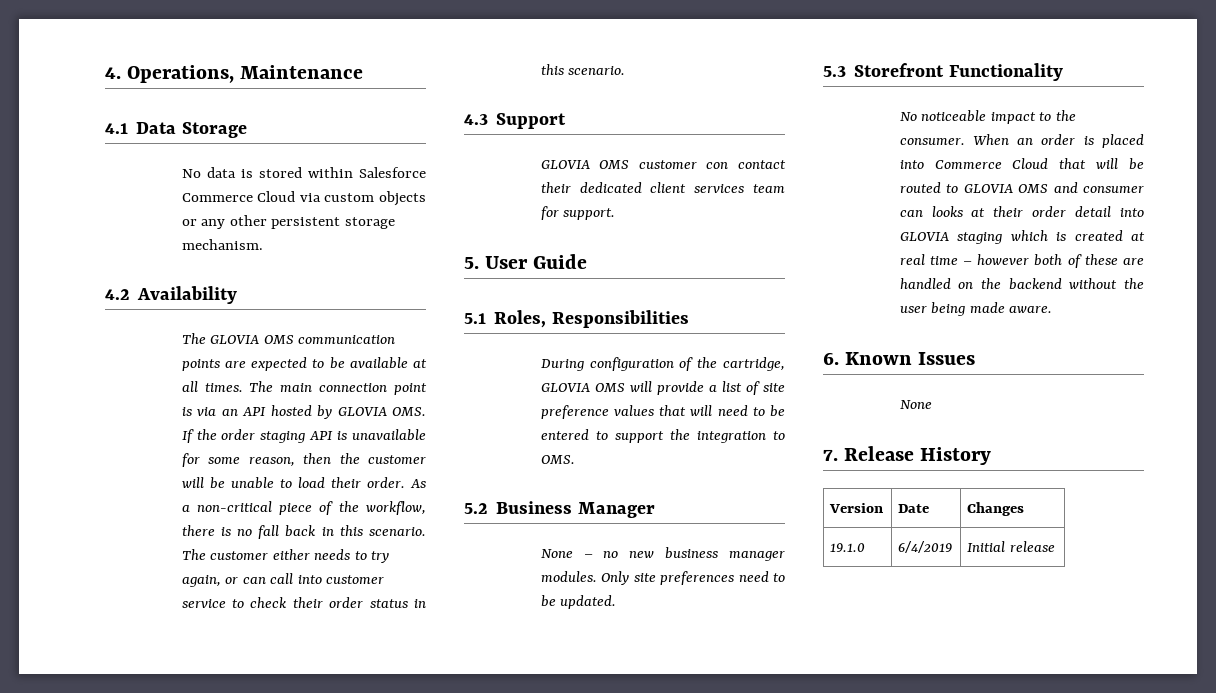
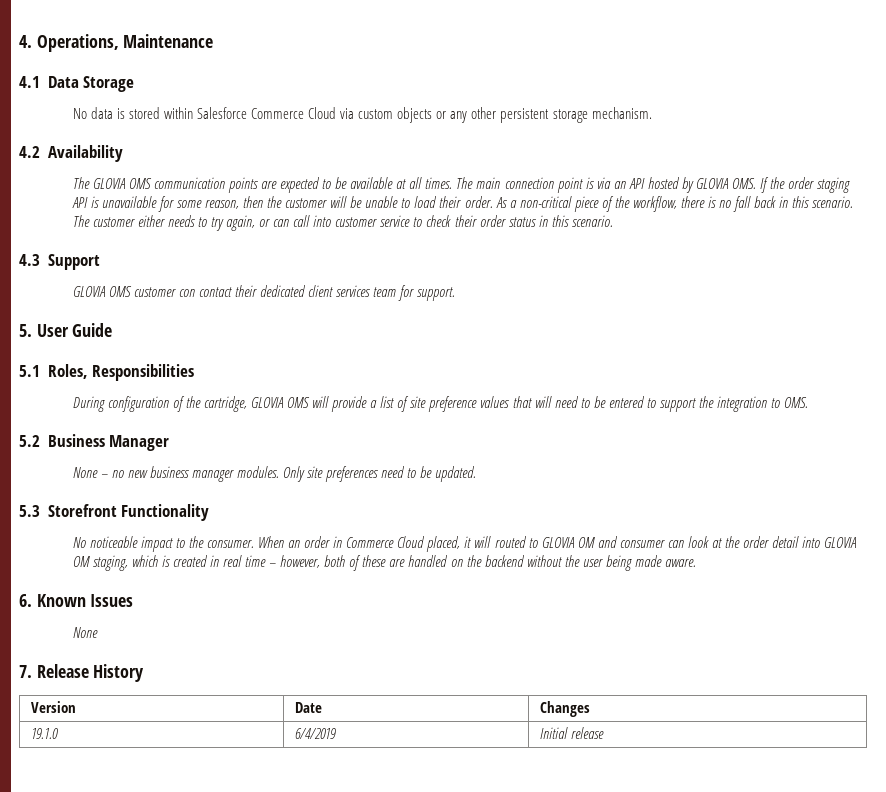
- When an order is placed into Commerce Cloud that will be routed to GLOVIA OMS and consumer can looks at their order detail into GLOVIA staging which is created at real time – however both of these are handled on the backend without the user being made aware.
+ When an order in Commerce Cloud placed, it will routed to GLOVIA OM and consumer can look at the order detail into GLOVIA OM staging, which is created in real time – however, both of these are handled on the backend without the user being made aware.

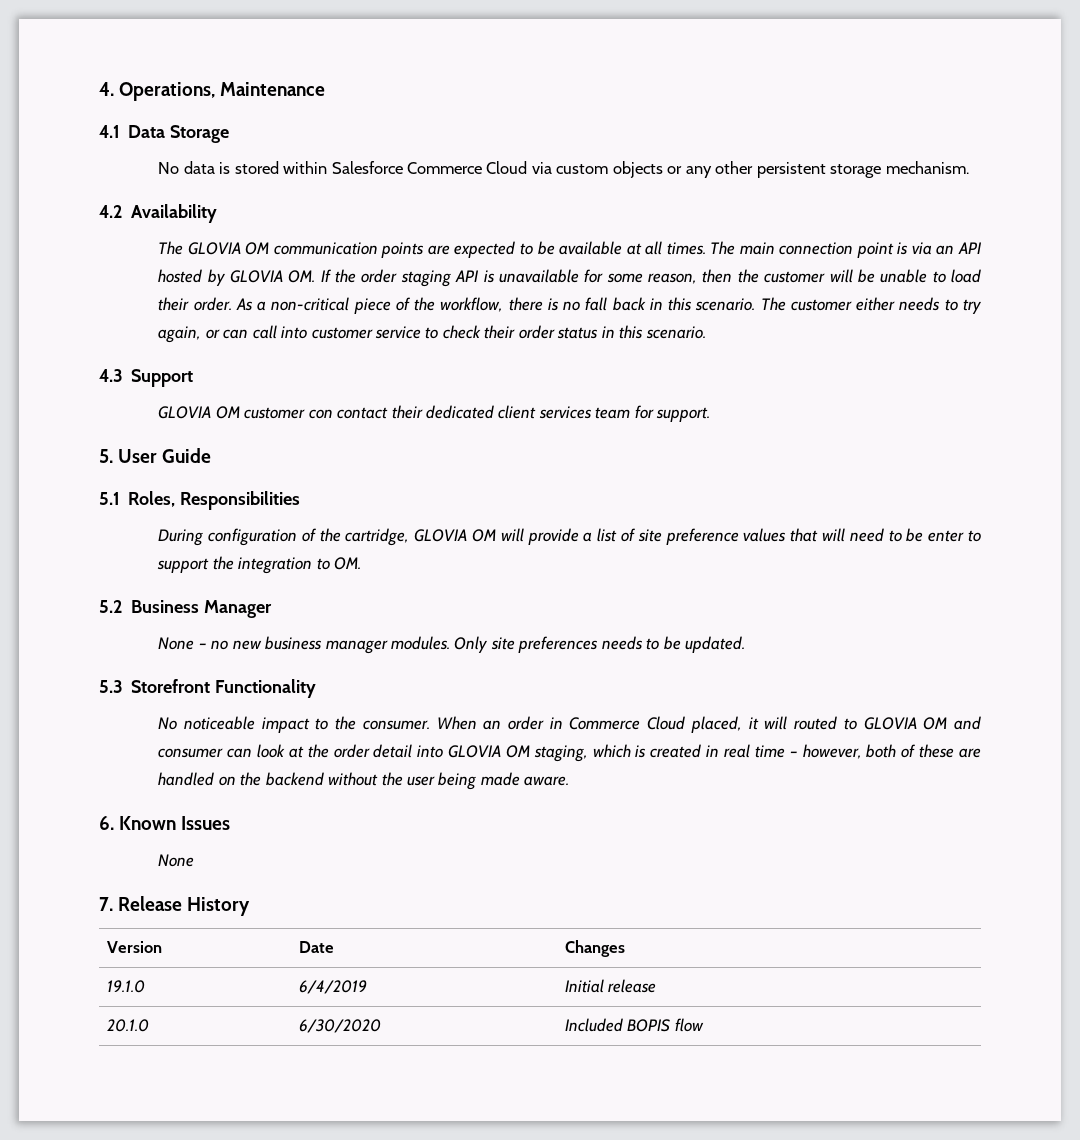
- The GLOVIA OMS communication points are expected to be available at all times.
+ The GLOVIA OM communication points are expected to be available at all times.
- The main connection point is via an API hosted by GLOVIA OMS. If the order staging API is unavailable for some reason, then the customer will be unable to load their order.
+ The main connection point is via an API hosted by GLOVIA OM. If the order staging API is unavailable for some reason, then the customer will be unable to load their order.
- GLOVIA OMS customer con contact their dedicated client services team for support.
+ GLOVIA OM customer con contact their dedicated client services team for support.
- During configuration of the cartridge, GLOVIA OMS will provide a list of site preference values that will need to be entered to support the integration to OMS.
+ During configuration of the cartridge, GLOVIA OM will provide a list of site preference values that will need to be enter to support the integration to OM.
- Only site preferences need to be updated.
+ Only site preferences needs to be updated.
+ 20.1.0 | 6/30/2020 | Included BOPIS flow

